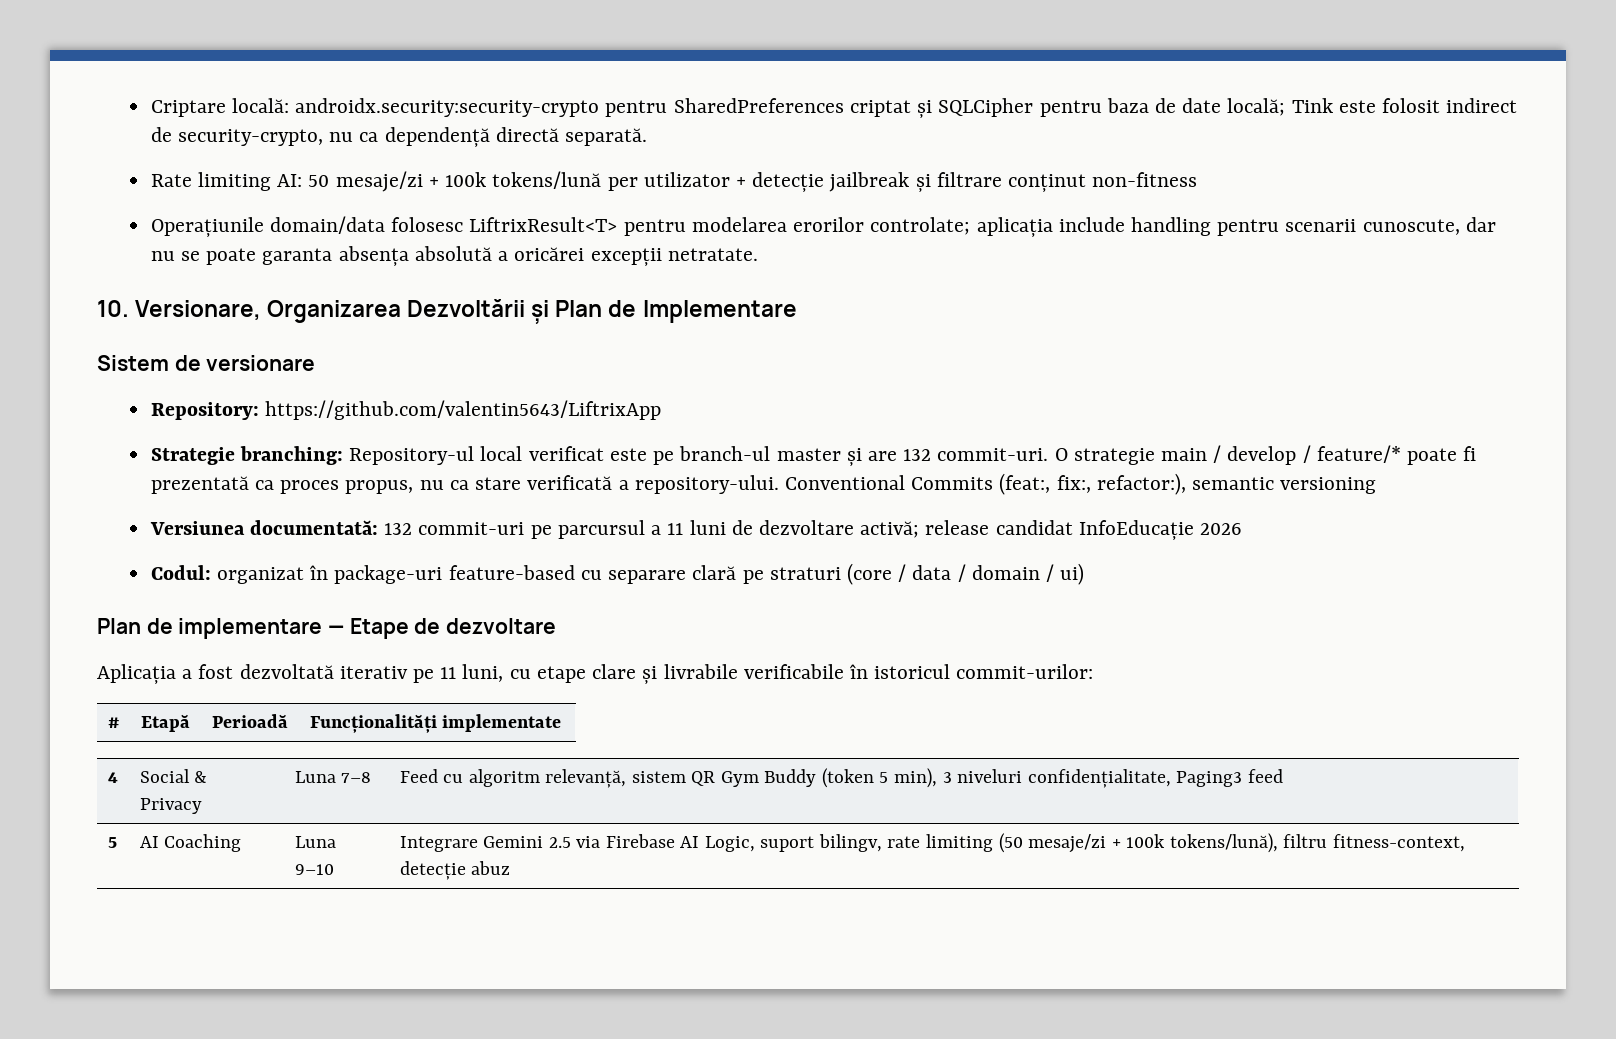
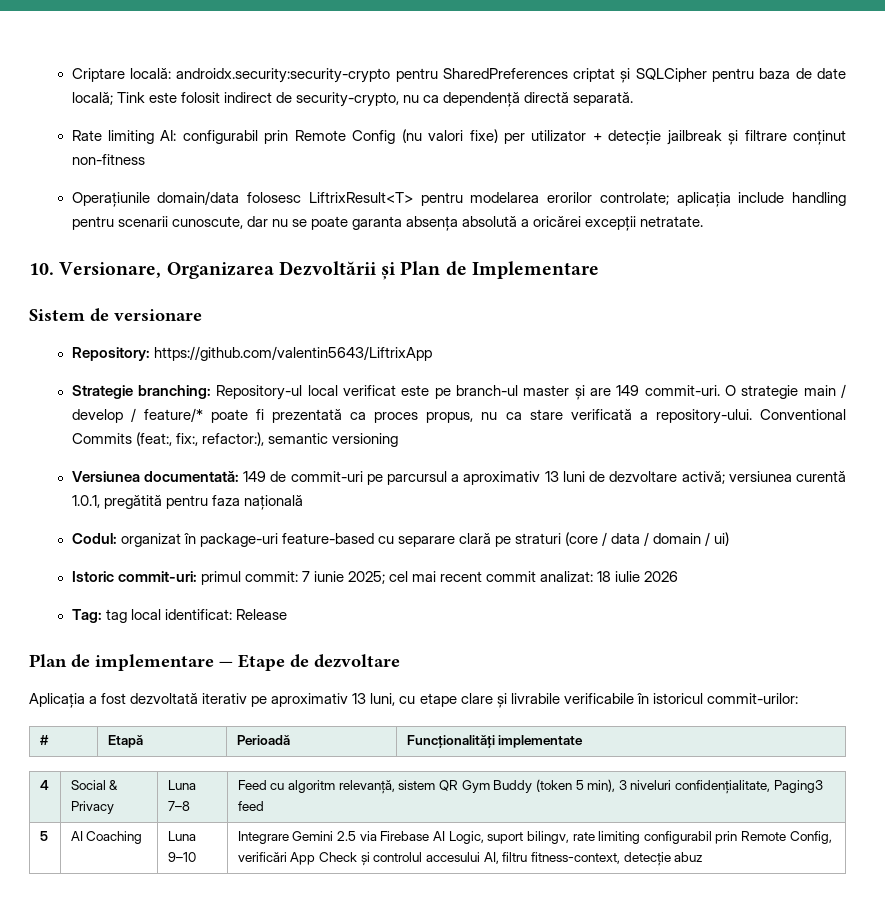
- Rate limiting AI: 50 mesaje/zi + 100k tokens/lună per utilizator + detecție jailbreak și filtrare conținut non-fitness
+ Rate limiting AI: configurabil prin Remote Config (nu valori fixe) per utilizator + detecție jailbreak și filtrare conținut non-fitness
- Strategie branching: Repository-ul local verificat este pe branch-ul master și are 132 commit-uri.
+ Strategie branching: Repository-ul local verificat este pe branch-ul master și are 149 commit-uri.
- Versiunea documentată: 132 commit-uri pe parcursul a 11 luni de dezvoltare activă; release candidat InfoEducație 2026
+ Versiunea documentată: 149 de commit-uri pe parcursul a aproximativ 13 luni de dezvoltare activă; versiunea curentă 1.0.1, pregătită pentru faza națională
+ Istoric commit-uri: primul commit: 7 iunie 2025; cel mai recent commit analizat: 18 iulie 2026
+ Tag: tag local identificat: Release
- Aplicația a fost dezvoltată iterativ pe 11 luni, cu etape clare și livrabile verificabile în istoricul commit-urilor:
+ Aplicația a fost dezvoltată iterativ pe aproximativ 13 luni, cu etape clare și livrabile verificabile în istoricul commit-urilor:
- 5 | AI Coaching | Luna 9–10 | Integrare Gemini 2.5 via Firebase AI Logic, suport bilingv, rate limiting (50 mesaje/zi + 100k tokens/lună), filtru fitness-context, detecție abuz
+ 5 | AI Coaching | Luna 9–10 | Integrare Gemini 2.5 via Firebase AI Logic, suport bilingv, rate limiting configurabil prin Remote Config, verificări App Check și controlul accesului AI, filtru fitness-context, detecție abuz

